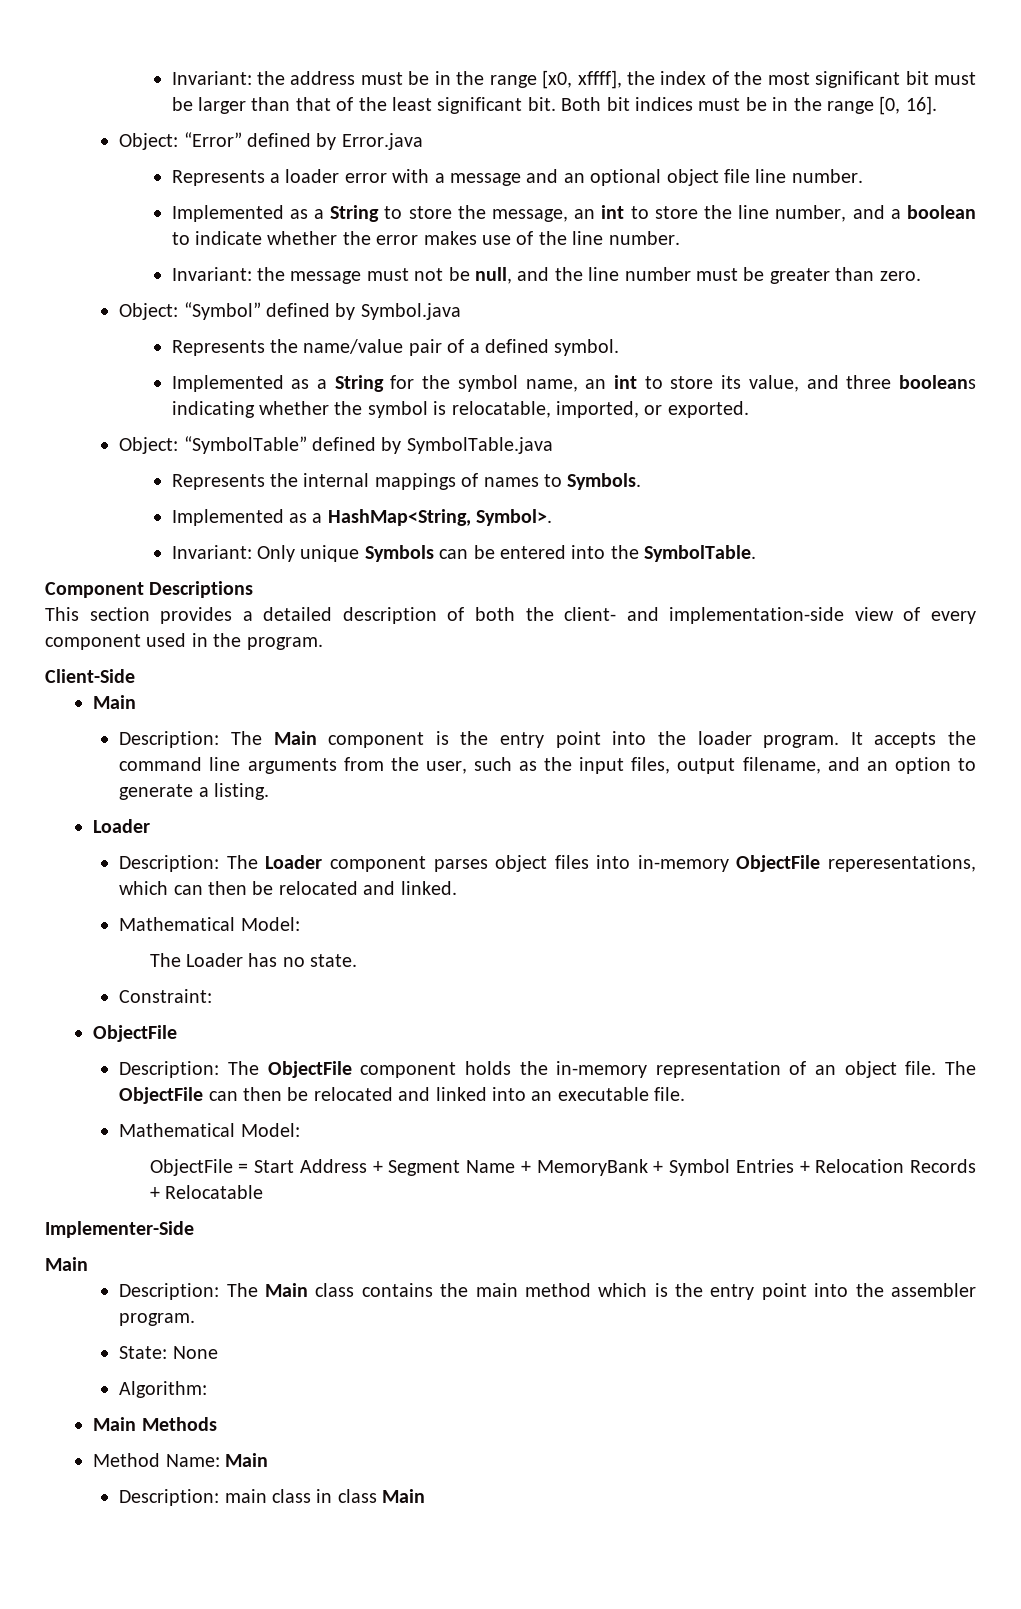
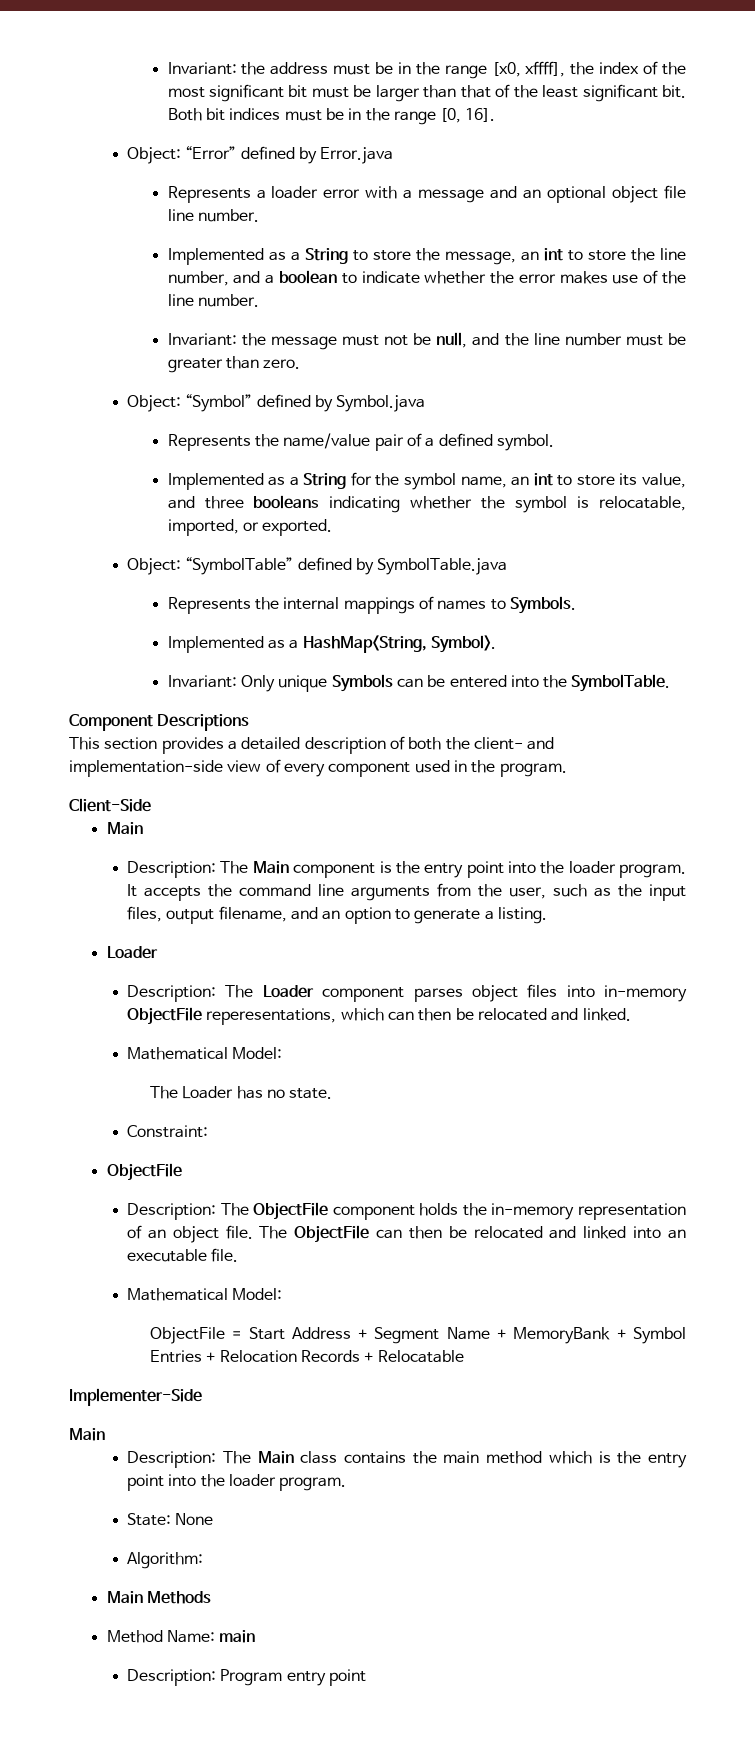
- Description: The Main class contains the main method which is the entry point into the assembler program.
+ Description: The Main class contains the main method which is the entry point into the loader program.
- Method Name: Main
- Description: main class in class Main
+ Method Name: main
+ Description: Program entry point

